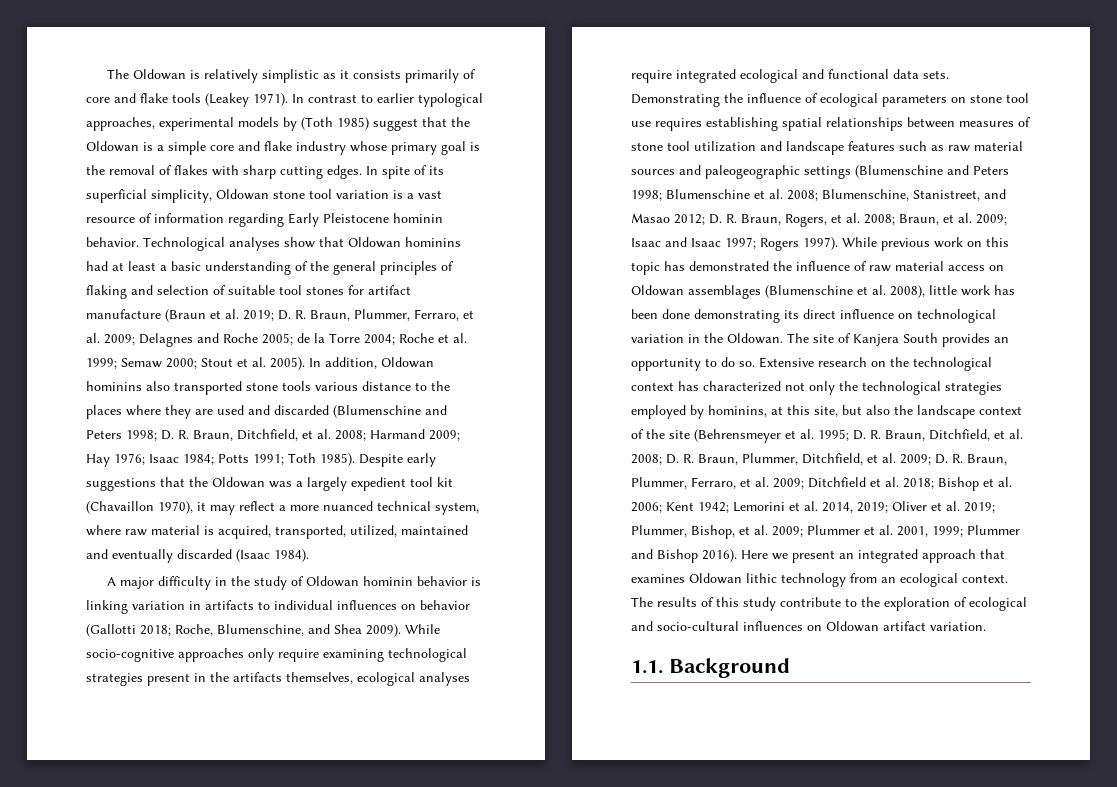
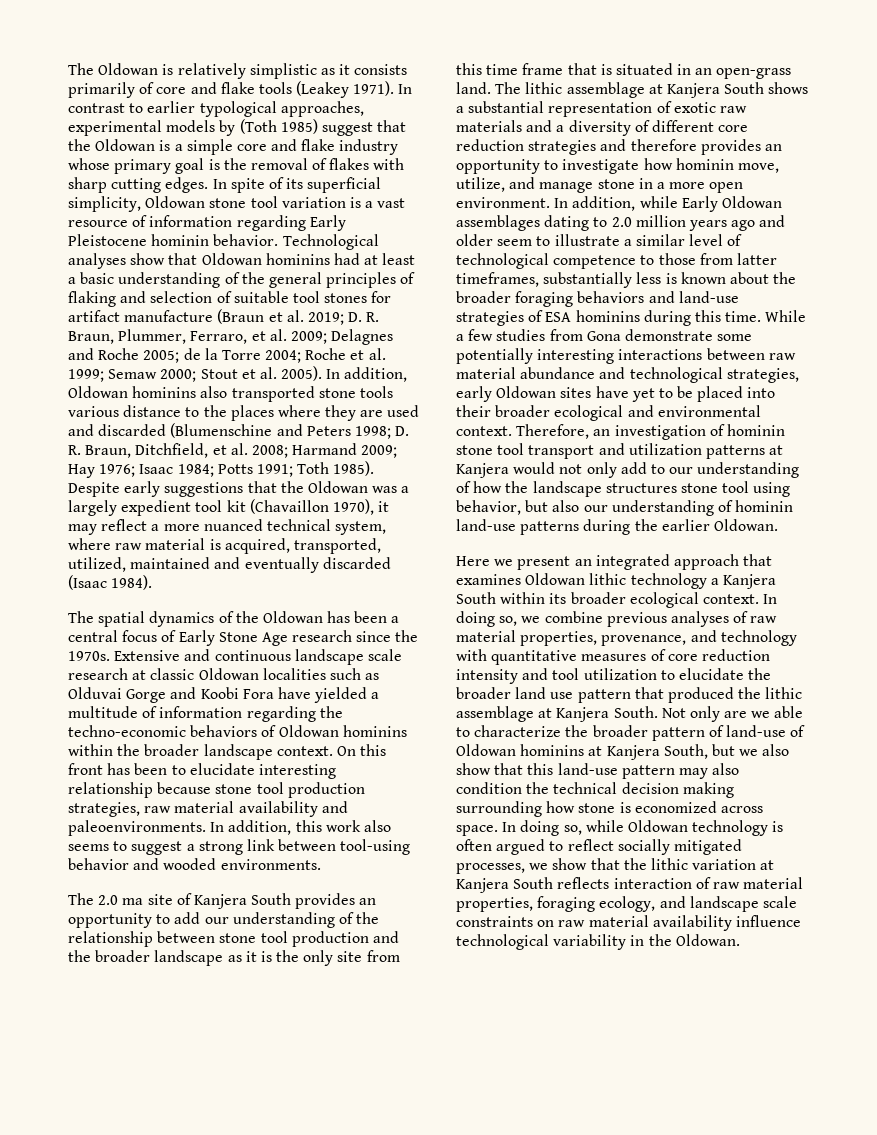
- A major difficulty in the study of Oldowan hominin behavior is linking variation in artifacts to individual influences on behavior (Gallotti 2018; Roche, Blumenschine, and Shea 2009). While socio-cognitive approaches only require examining technological strategies present in the artifacts themselves, ecological analyses require integrated ecological and functional data sets. Demonstrating the influence of ecological parameters on stone tool use requires establishing spatial relationships between measures of stone tool utilization and landscape features such as raw material sources and paleogeographic settings (Blumenschine and Peters 1998; Blumenschine et al. 2008; Blumenschine, Stanistreet, and Masao 2012; D. R. Braun, Rogers, et al. 2008; Braun, et al. 2009; Isaac and Isaac 1997; Rogers 1997). While previous work on this topic has demonstrated the influence of raw material access on Oldowan assemblages (Blumenschine et al. 2008), little work has been done demonstrating its direct influence on technological variation in the Oldowan. The site of Kanjera South provides an opportunity to do so. Extensive research on the technological context has characterized not only the technological strategies employed by hominins, at this site, but also the landscape context of the site (Behrensmeyer et al. 1995; D. R. Braun, Ditchfield, et al. 2008; D. R. Braun, Plummer, Ditchfield, et al. 2009; D. R. Braun, Plummer, Ferraro, et al. 2009; Ditchfield et al. 2018; Bishop et al. 2006; Kent 1942; Lemorini et al. 2014, 2019; Oliver et al. 2019; Plummer, Bishop, et al. 2009; Plummer et al. 2001, 1999; Plummer and Bishop 2016). Here we present an integrated approach that examines Oldowan lithic technology from an ecological context. The results of this study contribute to the exploration of ecological and socio-cultural influences on Oldowan artifact variation.
- 1.1. Background
+ The spatial dynamics of the Oldowan has been a central focus of Early Stone Age research since the 1970s. Extensive and continuous landscape scale research at classic Oldowan localities such as Olduvai Gorge and Koobi Fora have yielded a multitude of information regarding the techno-economic behaviors of Oldowan hominins within the broader landscape context. On this front has been to elucidate interesting relationship because stone tool production strategies, raw material availability and paleoenvironments. In addition, this work also seems to suggest a strong link between tool-using behavior and wooded environments.
+ The 2.0 ma site of Kanjera South provides an opportunity to add our understanding of the relationship between stone tool production and the broader landscape as it is the only site from this time frame that is situated in an open-grass land. The lithic assemblage at Kanjera South shows a substantial representation of exotic raw materials and a diversity of different core reduction strategies and therefore provides an opportunity to investigate how hominin move, utilize, and manage stone in a more open environment. In addition, while Early Oldowan assemblages dating to 2.0 million years ago and older seem to illustrate a similar level of technological competence to those from latter timeframes, substantially less is known about the broader foraging behaviors and land-use strategies of ESA hominins during this time. While a few studies from Gona demonstrate some potentially interesting interactions between raw material abundance and technological strategies, early Oldowan sites have yet to be placed into their broader ecological and environmental context. Therefore, an investigation of hominin stone tool transport and utilization patterns at Kanjera would not only add to our understanding of how the landscape structures stone tool using behavior, but also our understanding of hominin land-use patterns during the earlier Oldowan.
+ Here we present an integrated approach that examines Oldowan lithic technology a Kanjera South within its broader ecological context. In doing so, we combine previous analyses of raw material properties, provenance, and technology with quantitative measures of core reduction intensity and tool utilization to elucidate the broader land use pattern that produced the lithic assemblage at Kanjera South. Not only are we able to characterize the broader pattern of land-use of Oldowan hominins at Kanjera South, but we also show that this land-use pattern may also condition the technical decision making surrounding how stone is economized across space. In doing so, while Oldowan technology is often argued to reflect socially mitigated processes, we show that the lithic variation at Kanjera South reflects interaction of raw material properties, foraging ecology, and landscape scale constraints on raw material availability influence technological variability in the Oldowan.

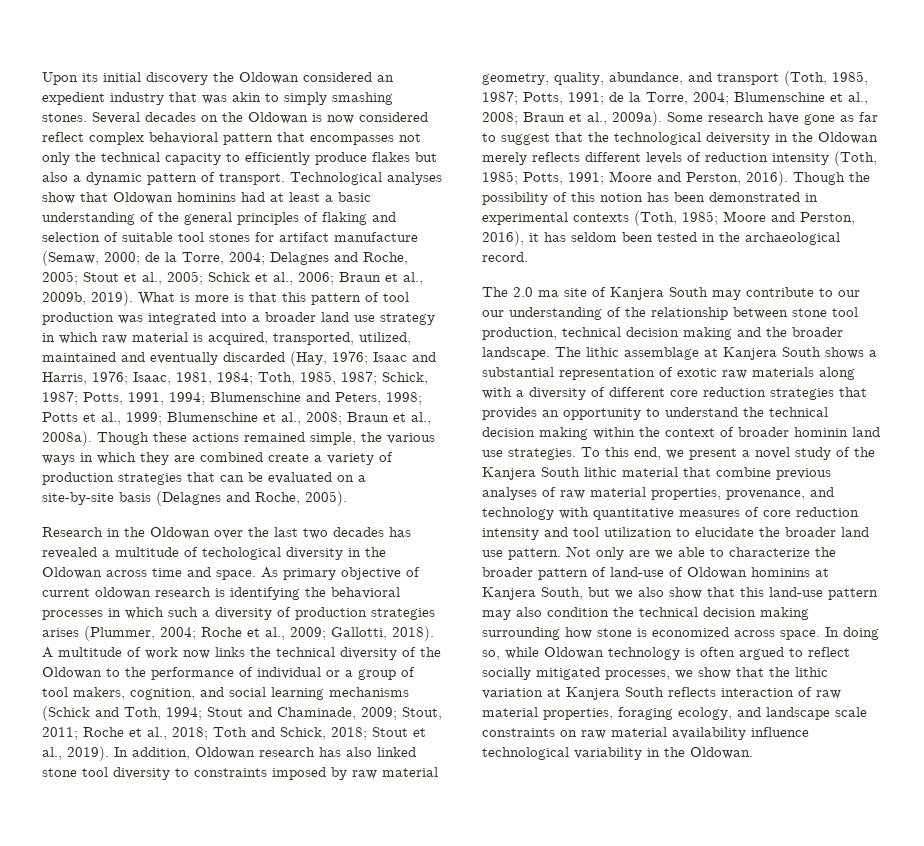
- The Oldowan is relatively simplistic as it consists primarily of core and flake tools (Leakey 1971). In contrast to earlier typological approaches, experimental models by (Toth 1985) suggest that the Oldowan is a simple core and flake industry whose primary goal is the removal of flakes with sharp cutting edges. In spite of its superficial simplicity, Oldowan stone tool variation is a vast resource of information regarding Early Pleistocene hominin behavior.
+ Upon its initial discovery the Oldowan considered an expedient industry that was akin to simply smashing stones. Several decades on the Oldowan is now considered reflect complex behavioral pattern that encompasses not only the technical capacity to efficiently produce flakes but also a dynamic pattern of transport.
- Technological analyses show that Oldowan hominins had at least a basic understanding of the general principles of flaking and selection of suitable tool stones for artifact manufacture (Braun et al. 2019; D. R. Braun, Plummer, Ferraro, et al. 2009; Delagnes and Roche 2005; de la Torre 2004; Roche et al. 1999; Semaw 2000; Stout et al. 2005). In addition, Oldowan hominins also transported stone tools various distance to the places where they are used and discarded (Blumenschine and Peters 1998; D. R. Braun, Ditchfield, et al. 2008; Harmand 2009; Hay 1976; Isaac 1984; Potts 1991; Toth 1985). Despite early suggestions that the Oldowan was a largely expedient tool kit (Chavaillon 1970), it may reflect a more nuanced technical system, where raw material is acquired, transported, utilized, maintained and eventually discarded (Isaac 1984).
- The spatial dynamics of the Oldowan has been a central focus of Early Stone Age research since the 1970s. Extensive and continuous landscape scale research at classic Oldowan localities such as Olduvai Gorge and Koobi Fora have yielded a multitude of information regarding the techno-economic behaviors of Oldowan hominins within the broader landscape context. On this front has been to elucidate interesting relationship because stone tool production strategies, raw material availability and paleoenvironments. In addition, this work also seems to suggest a strong link between tool-using behavior and wooded environments.
+ Technological analyses show that Oldowan hominins had at least a basic understanding of the general principles of flaking and selection of suitable tool stones for artifact manufacture (Semaw, 2000; de la Torre, 2004; Delagnes and Roche, 2005; Stout et al., 2005; Schick et al., 2006; Braun et al., 2009b, 2019). What is more is that this pattern of tool production was integrated into a broader land use strategy in which raw material is acquired, transported, utilized, maintained and eventually discarded (Hay, 1976; Isaac and Harris, 1976; Isaac, 1981, 1984; Toth, 1985, 1987; Schick, 1987; Potts, 1991, 1994; Blumenschine and Peters, 1998; Potts et al., 1999; Blumenschine et al., 2008; Braun et al., 2008a). Though these actions remained simple, the various ways in which they are combined create a variety of production strategies that can be evaluated on a site-by-site basis (Delagnes and Roche, 2005).
+ Research in the Oldowan over the last two decades has revealed a multitude of techological diversity in the Oldowan across time and space. As primary objective of current oldowan research is identifying the behavioral processes in which such a diversity of production strategies arises (Plummer, 2004; Roche et al., 2009; Gallotti, 2018). A multitude of work now links the technical diversity of the Oldowan to the performance of individual or a group of tool makers, cognition, and social learning mechanisms (Schick and Toth, 1994; Stout and Chaminade, 2009; Stout, 2011; Roche et al., 2018; Toth and Schick, 2018; Stout et al., 2019). In addition, Oldowan research has also linked stone tool diversity to constraints imposed by raw material geometry, quality, abundance, and transport (Toth, 1985, 1987; Potts, 1991; de la Torre, 2004; Blumenschine et al., 2008; Braun et al., 2009a). Some research have gone as far to suggest that the technological deiversity in the Oldowan merely reflects different levels of reduction intensity (Toth, 1985; Potts, 1991; Moore and Perston, 2016). Though the possibility of this notion has been demonstrated in experimental contexts (Toth, 1985; Moore and Perston, 2016), it has seldom been tested in the archaeological record.
- The 2.0 ma site of Kanjera South provides an opportunity to add our understanding of the relationship between stone tool production and the broader landscape as it is the only site from this time frame that is situated in an open-grass land.
+ The 2.0 ma site of Kanjera South may contribute to our our understanding of the relationship between stone tool production, technical decision making and the broader landscape.
- The lithic assemblage at Kanjera South shows a substantial representation of exotic raw materials and a diversity of different core reduction strategies and therefore provides an opportunity to investigate how hominin move, utilize, and manage stone in a more open environment. In addition, while Early Oldowan assemblages dating to 2.0 million years ago and older seem to illustrate a similar level of technological competence to those from latter timeframes, substantially less is known about the broader foraging behaviors and land-use strategies of ESA hominins during this time. While a few studies from Gona demonstrate some potentially interesting interactions between raw material abundance and technological strategies, early Oldowan sites have yet to be placed into their broader ecological and environmental context. Therefore, an investigation of hominin stone tool transport and utilization patterns at Kanjera would not only add to our understanding of how the landscape structures stone tool using behavior, but also our understanding of hominin land-use patterns during the earlier Oldowan.
- Here we present an integrated approach that examines Oldowan lithic technology a Kanjera South within its broader ecological context. In doing so, we combine previous analyses of raw material properties, provenance, and technology with quantitative measures of core reduction intensity and tool utilization to elucidate the broader land use pattern that produced the lithic assemblage at Kanjera South.
+ The lithic assemblage at Kanjera South shows a substantial representation of exotic raw materials along with a diversity of different core reduction strategies that provides an opportunity to understand the technical decision making within the context of broader hominin land use strategies. To this end, we present a novel study of the Kanjera South lithic material that combine previous analyses of raw material properties, provenance, and technology with quantitative measures of core reduction intensity and tool utilization to elucidate the broader land use pattern.

